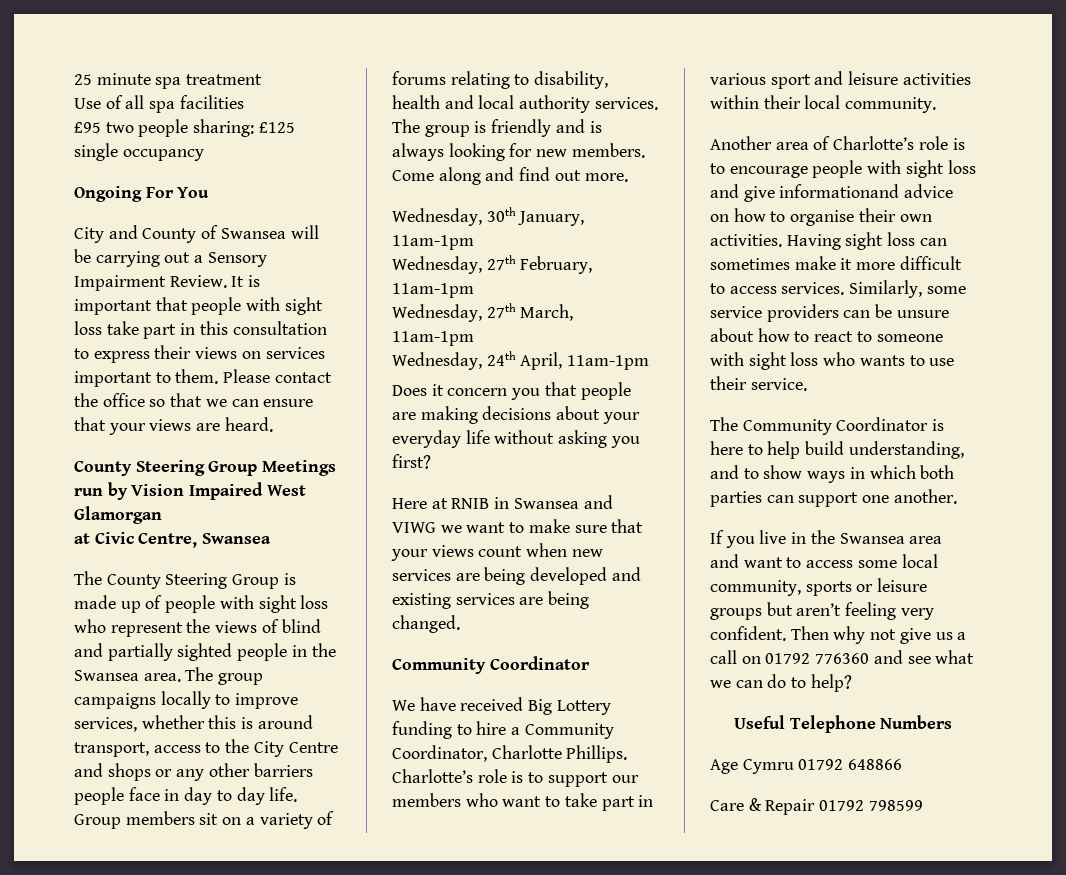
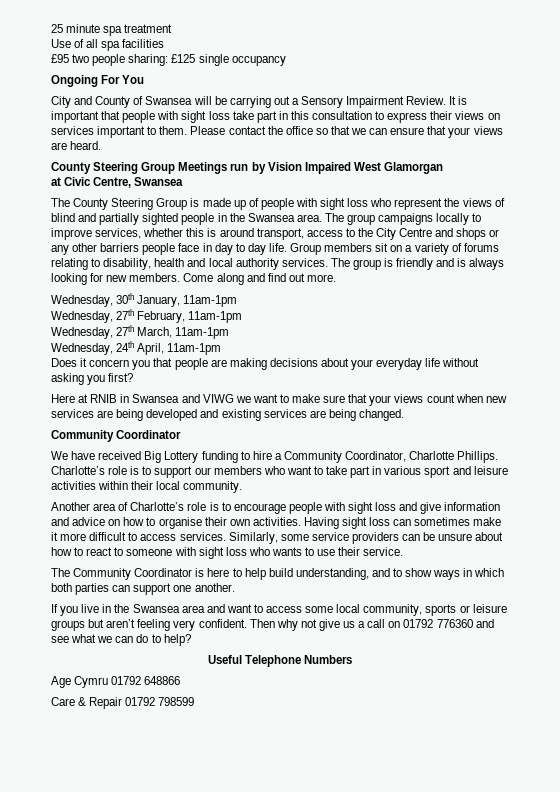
- Another area of Charlotte’s role is to encourage people with sight loss and give informationand advice on how to organise their own activities.
+ Another area of Charlotte’s role is to encourage people with sight loss and give information and advice on how to organise their own activities.

